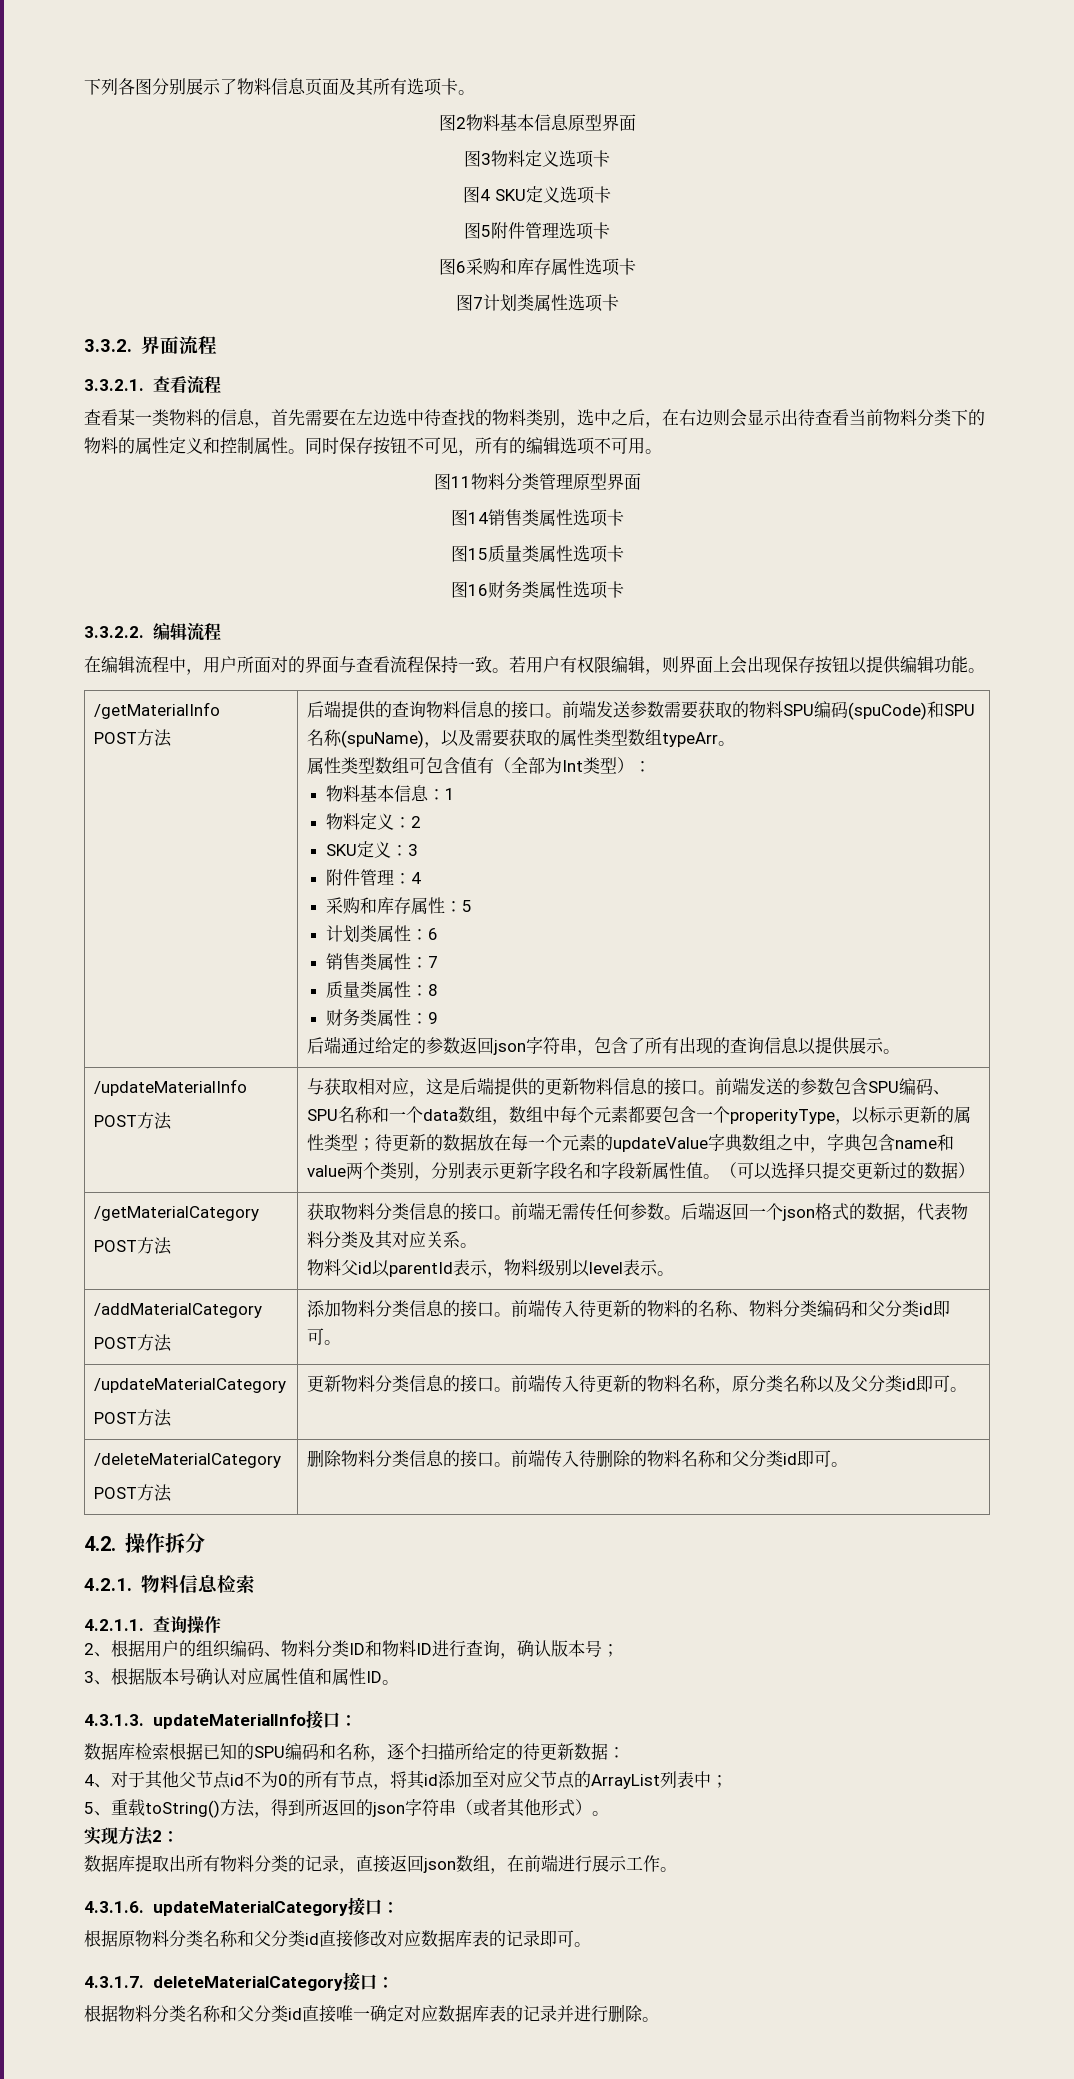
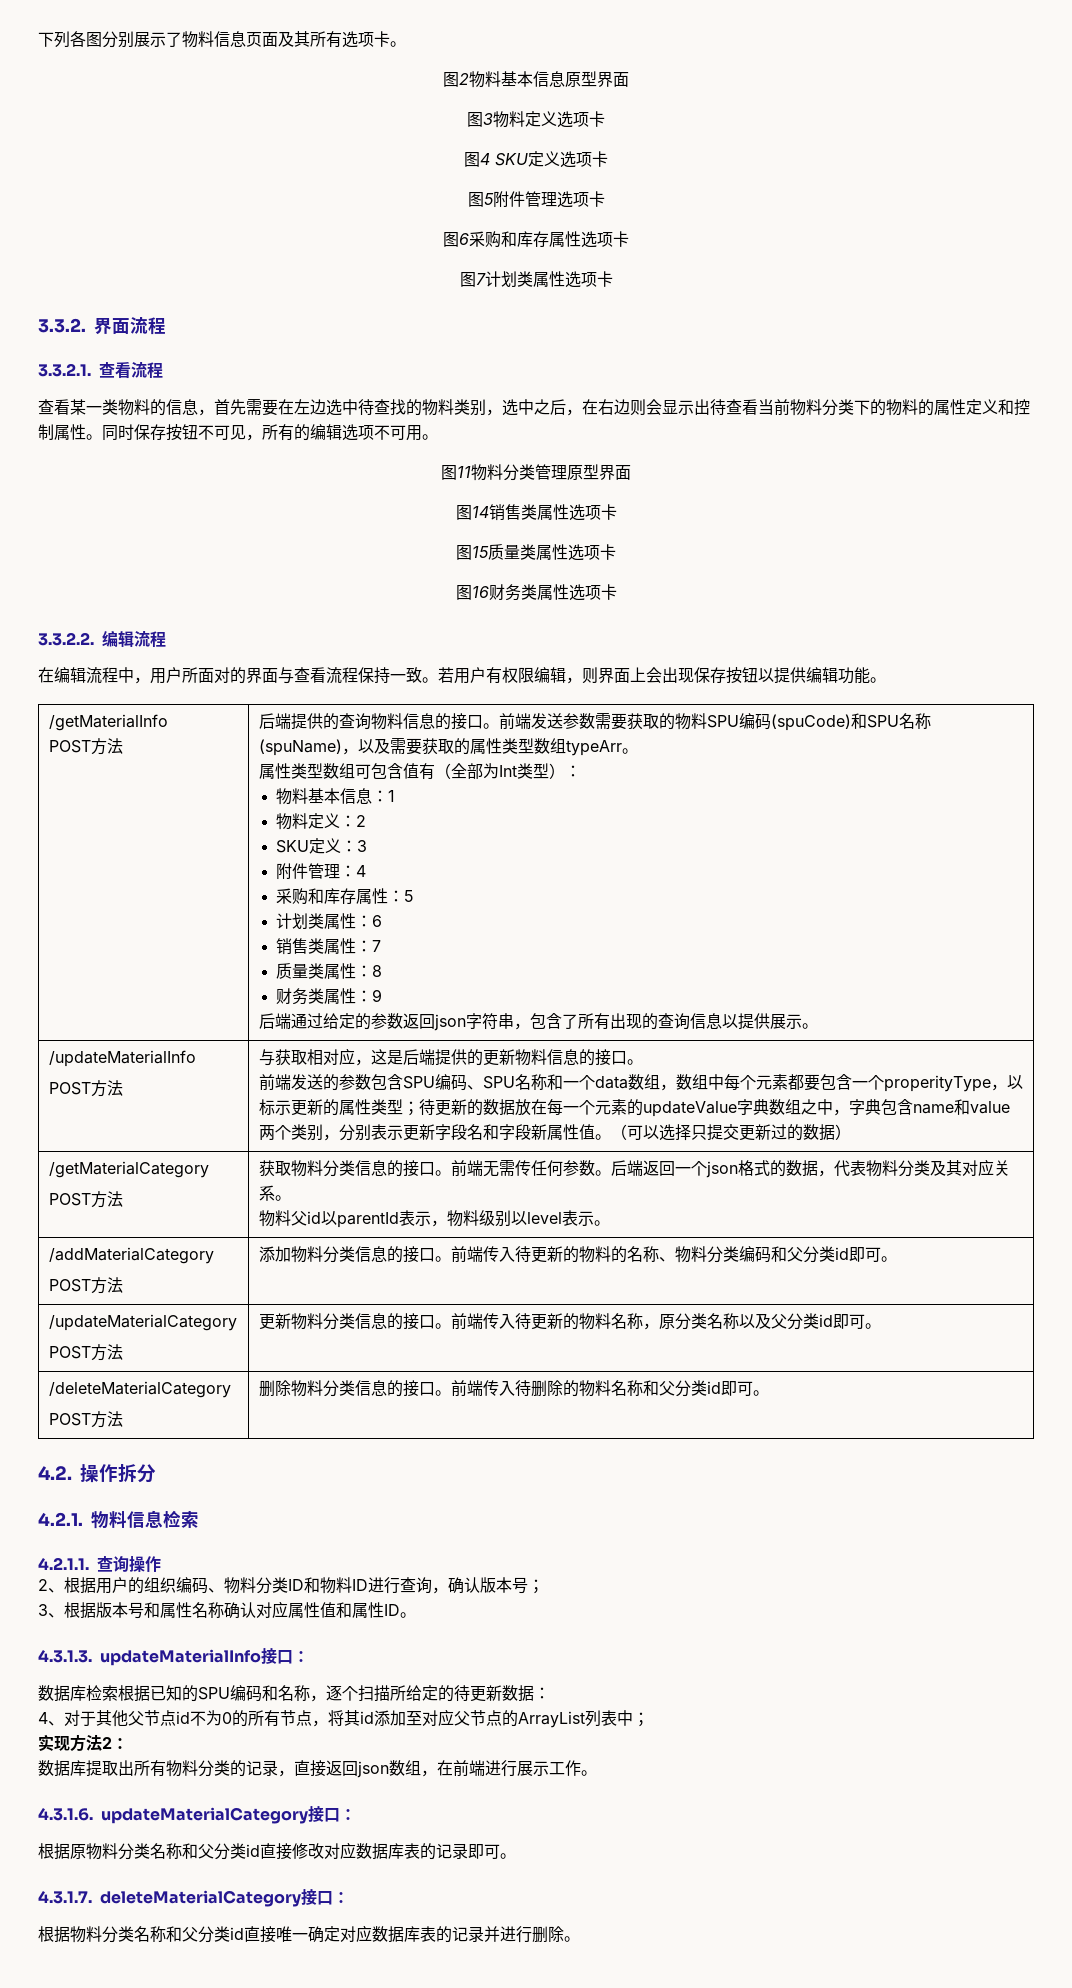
- 与获取相对应，这是后端提供的更新物料信息的接口。前端发送的参数包含SPU编码、SPU名称和一个data数组，数组中每个元素都要包含一个properityType，以标示更新的属性类型；
+ 与获取相对应，这是后端提供的更新物料信息的接口。
+ 前端发送的参数包含SPU编码、SPU名称和一个data数组，数组中每个元素都要包含一个properityType，以标示更新的属性类型；
- 3、根据版本号确认对应属性值和属性ID。
+ 3、根据版本号和属性名称确认对应属性值和属性ID。
- 5、重载toString()方法，得到所返回的json字符串（或者其他形式）。

